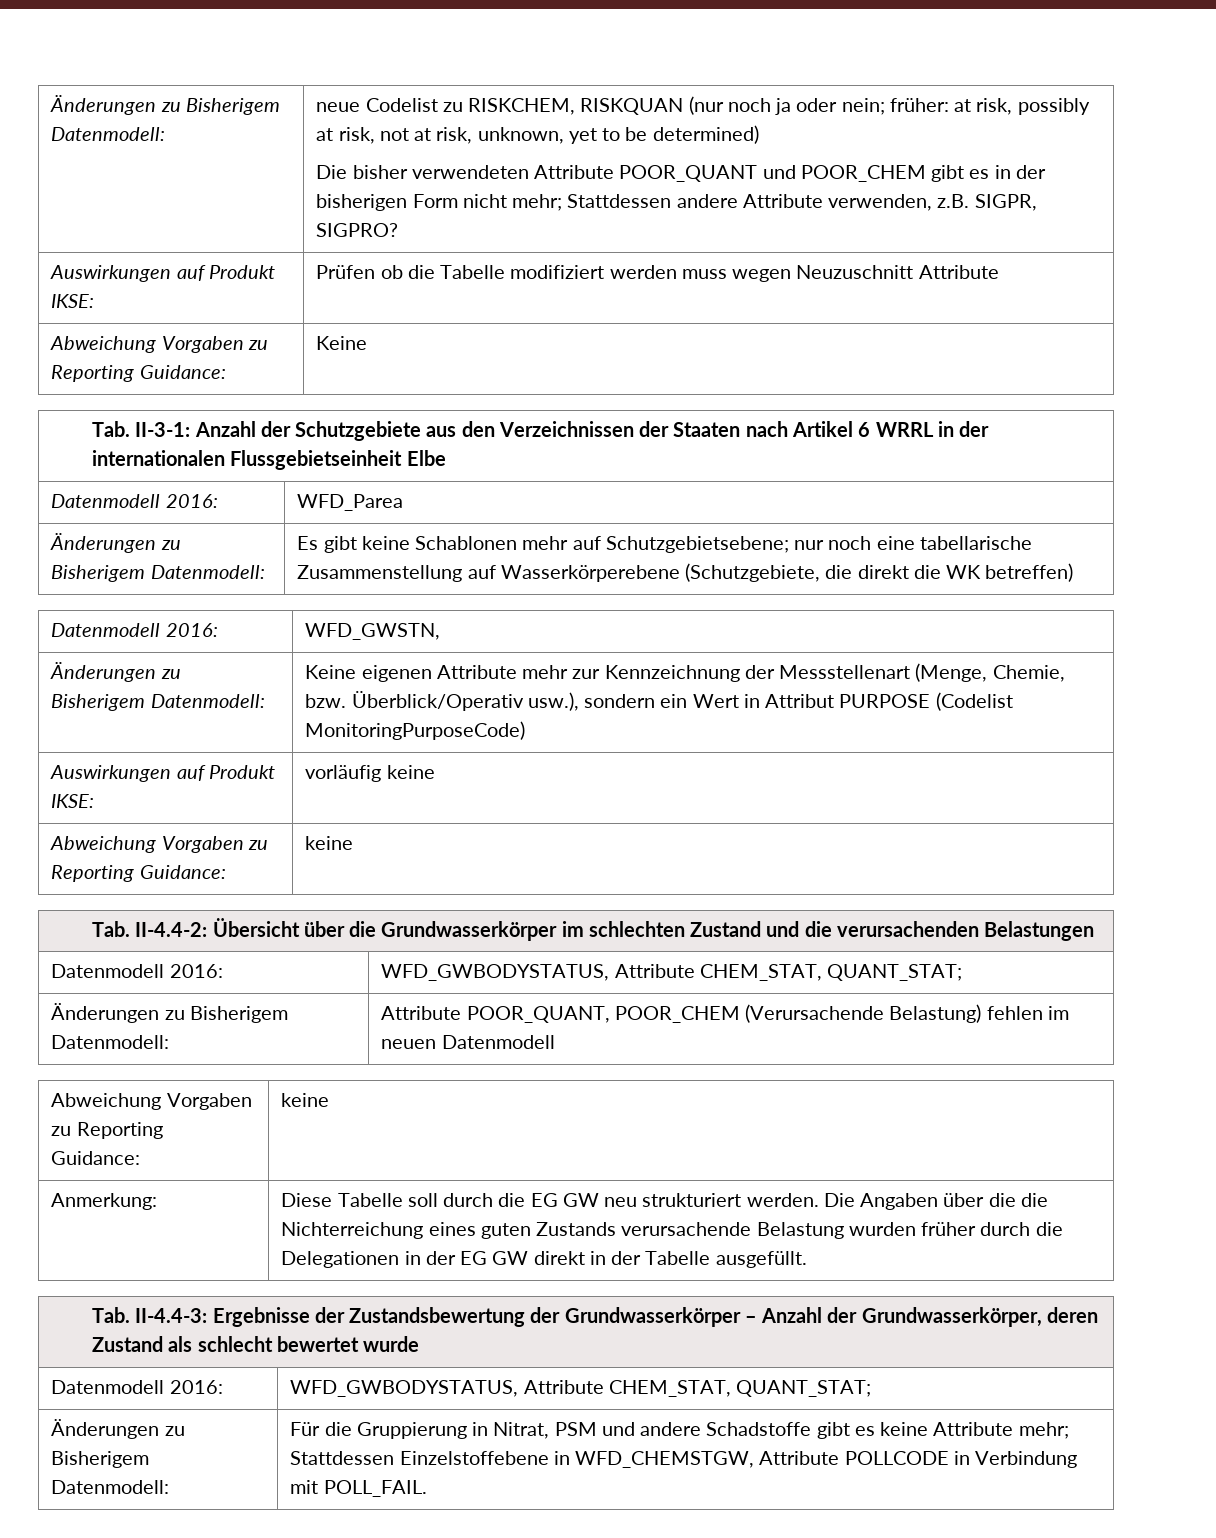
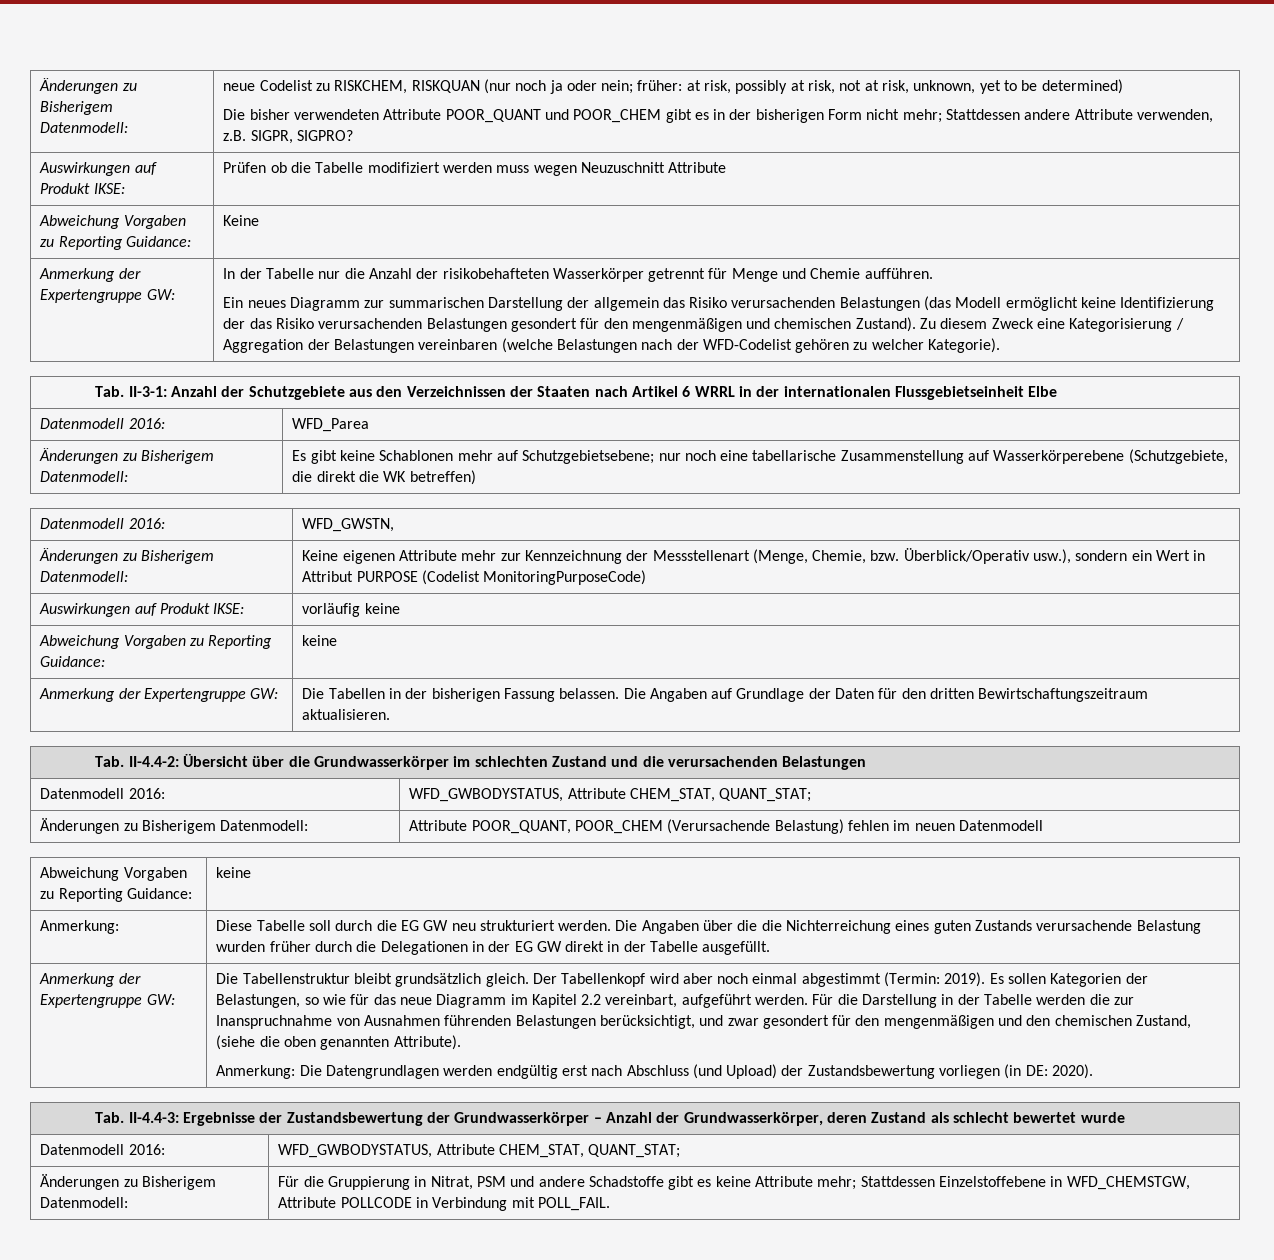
+ Anmerkung der Expertengruppe GW: | In der Tabelle nur die Anzahl der risikobehafteten Wasserkörper getrennt für Menge und Chemie aufführen.
+ Ein neues Diagramm zur summarischen Darstellung der allgemein das Risiko verursachenden Belastungen (das Modell ermöglicht keine Identifizierung der das Risiko verursachenden Belastungen gesondert für den mengenmäßigen und chemischen Zustand). Zu diesem Zweck eine Kategorisierung / Aggregation der Belastungen vereinbaren (welche Belastungen nach der WFD-Codelist gehören zu welcher Kategorie).
+ Anmerkung der Expertengruppe GW: | Die Tabellen in der bisherigen Fassung belassen. Die Angaben auf Grundlage der Daten für den dritten Bewirtschaftungszeitraum aktualisieren.
+ Anmerkung der Expertengruppe GW: | Die Tabellenstruktur bleibt grundsätzlich gleich. Der Tabellenkopf wird aber noch einmal abgestimmt (Termin: 2019). Es sollen Kategorien der Belastungen, so wie für das neue Diagramm im Kapitel 2.2 vereinbart, aufgeführt werden. Für die Darstellung in der Tabelle werden die zur Inanspruchnahme von Ausnahmen führenden Belastungen berücksichtigt, und zwar gesondert für den mengenmäßigen und den chemischen Zustand, (siehe die oben genannten Attribute).
+ Anmerkung: Die Datengrundlagen werden endgültig erst nach Abschluss (und Upload) der Zustandsbewertung vorliegen (in DE: 2020).

